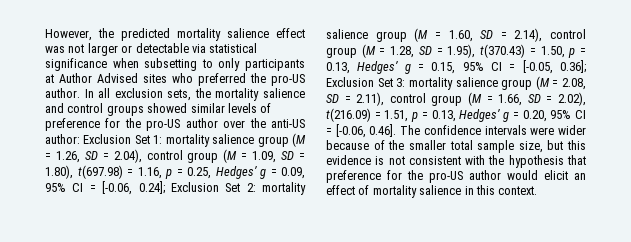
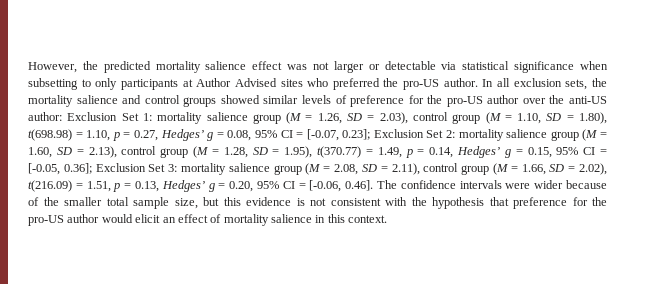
- mortality salience group (M = 1.26, SD = 2.04), control group (M = 1.09, SD = 1.80), t(697.98) = 1.16, p = 0.25, Hedges’ g = 0.09, 95% CI = [-0.06, 0.24];
+ mortality salience group (M = 1.26, SD = 2.03), control group (M = 1.10, SD = 1.80), t(698.98) = 1.10, p = 0.27, Hedges’ g = 0.08, 95% CI = [-0.07, 0.23];
- mortality salience group (M = 1.60, SD = 2.14), control group (M = 1.28, SD = 1.95), t(370.43) = 1.50, p = 0.13, Hedges’ g = 0.15, 95% CI = [-0.05, 0.36];
+ mortality salience group (M = 1.60, SD = 2.13), control group (M = 1.28, SD = 1.95), t(370.77) = 1.49, p = 0.14, Hedges’ g = 0.15, 95% CI = [-0.05, 0.36];

